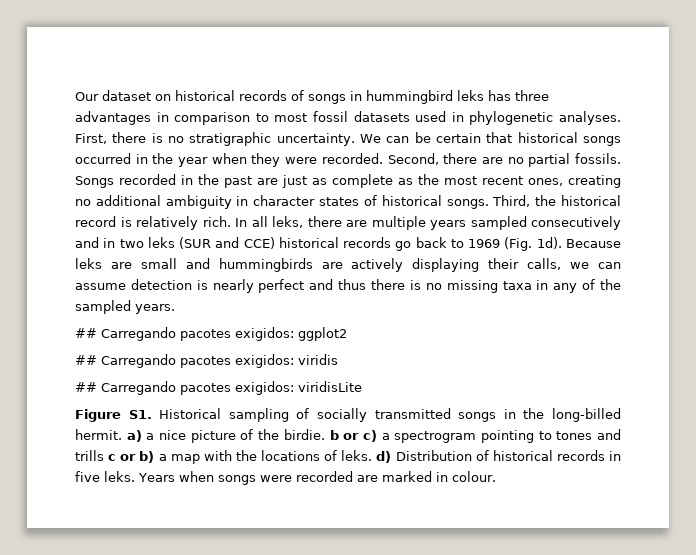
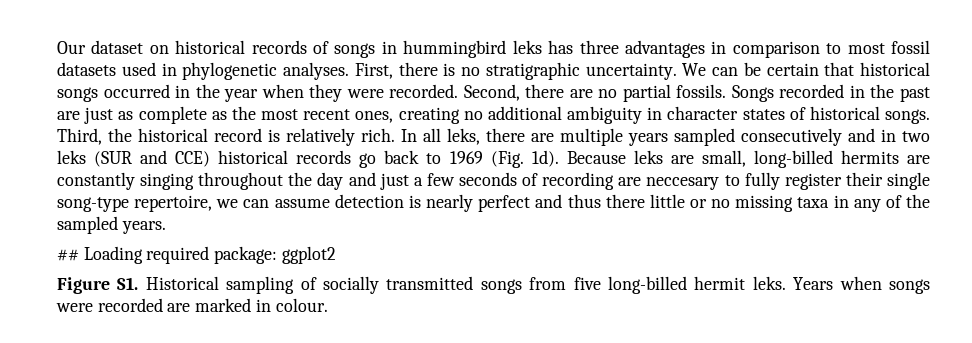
- Because leks are small and hummingbirds are actively displaying their calls, we can assume detection is nearly perfect and thus there is no missing taxa in any of the sampled years.
+ Because leks are small, long-billed hermits are constantly singing throughout the day and just a few seconds of recording are neccesary to fully register their single song-type repertoire, we can assume detection is nearly perfect and thus there little or no missing taxa in any of the sampled years.
- ## Carregando pacotes exigidos: ggplot2
- ## Carregando pacotes exigidos: viridis
- ## Carregando pacotes exigidos: viridisLite
+ ## Loading required package: ggplot2
- Figure S1. Historical sampling of socially transmitted songs in the long-billed hermit. a) a nice picture of the birdie. b or c) a spectrogram pointing to tones and trills c or b) a map with the locations of leks. d) Distribution of historical records in five leks.
+ Figure S1. Historical sampling of socially transmitted songs from five long-billed hermit leks.

